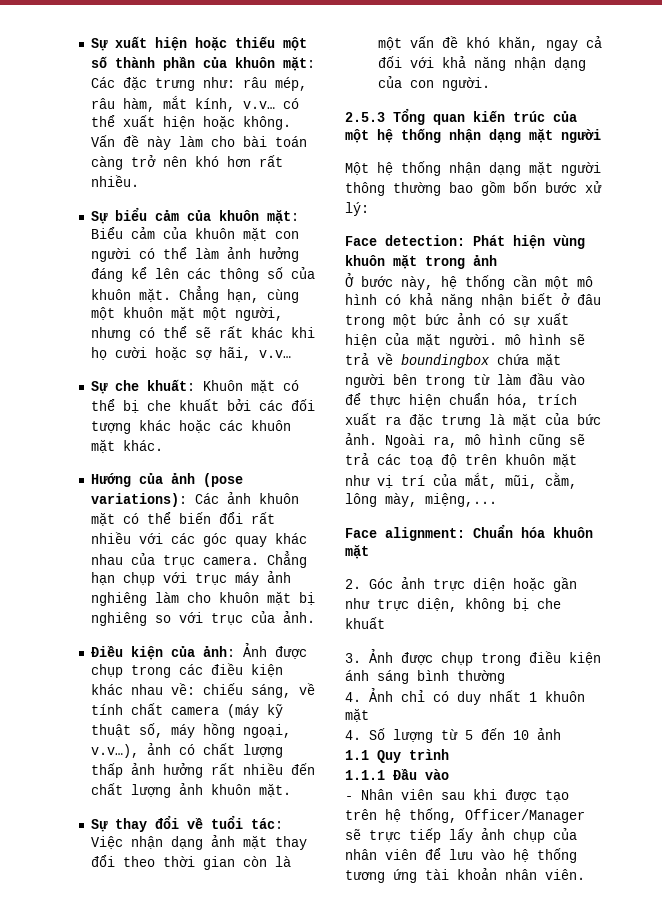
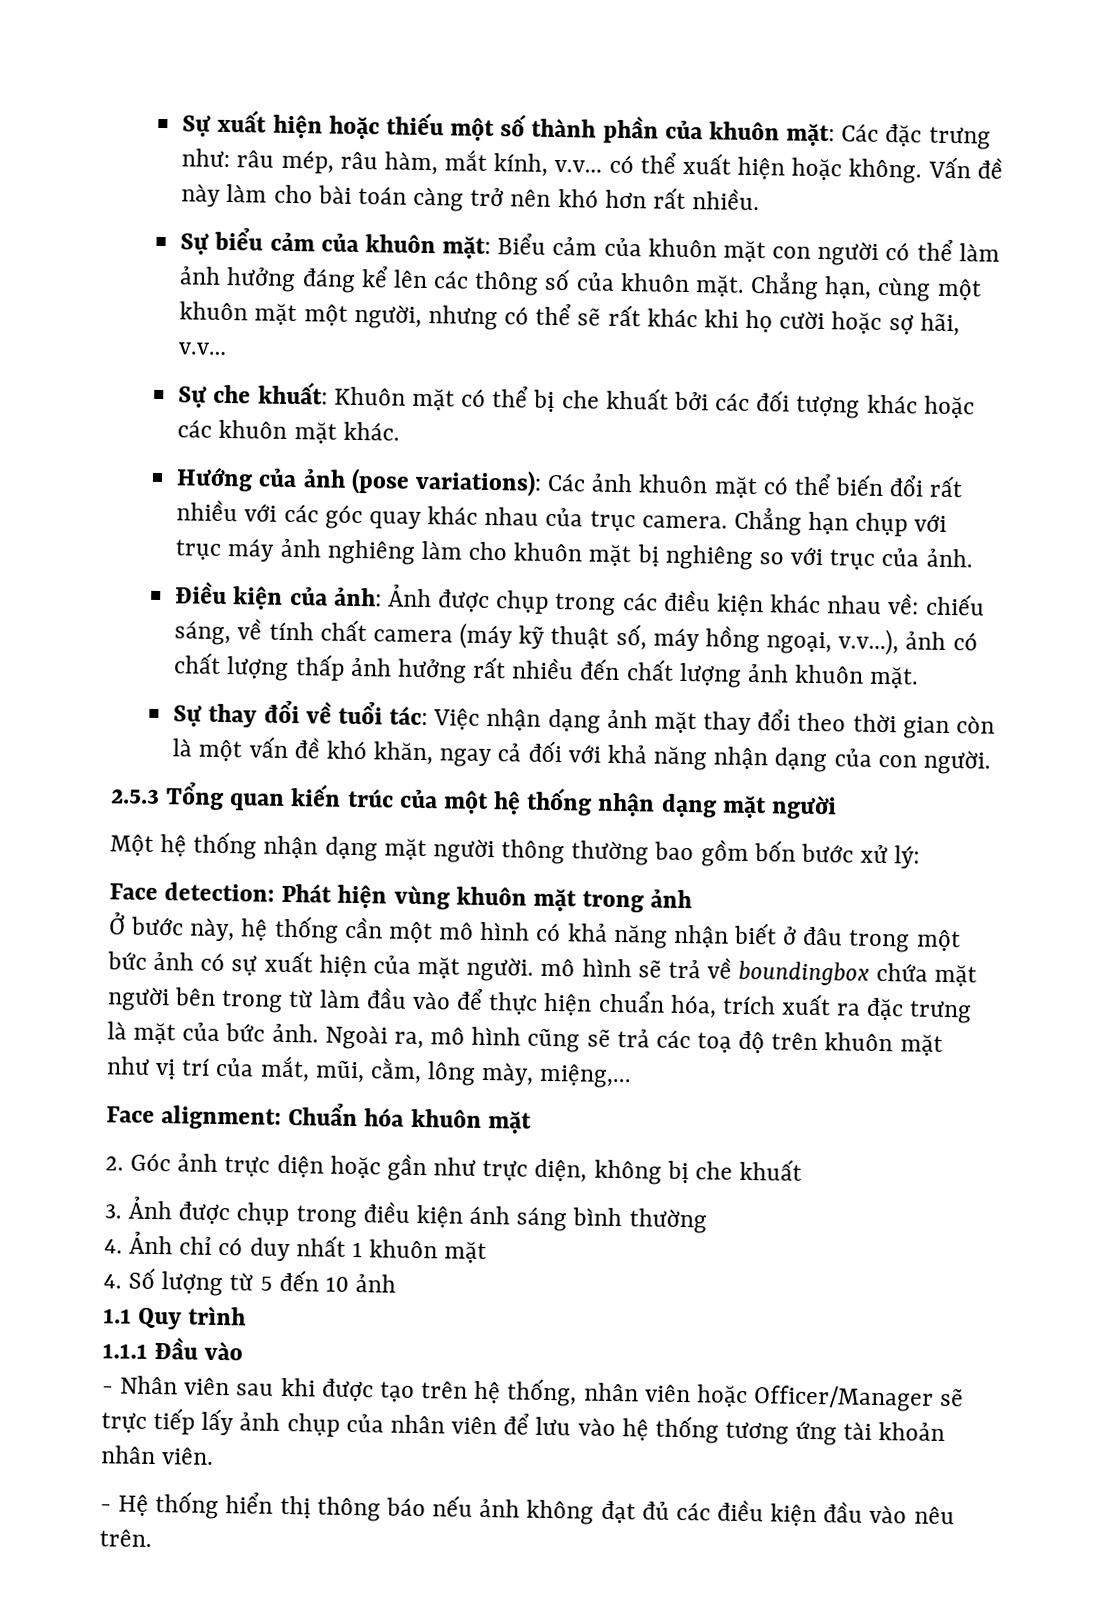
- - Nhân viên sau khi được tạo trên hệ thống, Officer/Manager sẽ trực tiếp lấy ảnh chụp của nhân viên để lưu vào hệ thống tương ứng tài khoản nhân viên.
+ - Nhân viên sau khi được tạo trên hệ thống, nhân viên hoặc Officer/Manager sẽ trực tiếp lấy ảnh chụp của nhân viên để lưu vào hệ thống tương ứng tài khoản nhân viên.
+ - Hệ thống hiển thị thông báo nếu ảnh không đạt đủ các điều kiện đầu vào nêu trên.

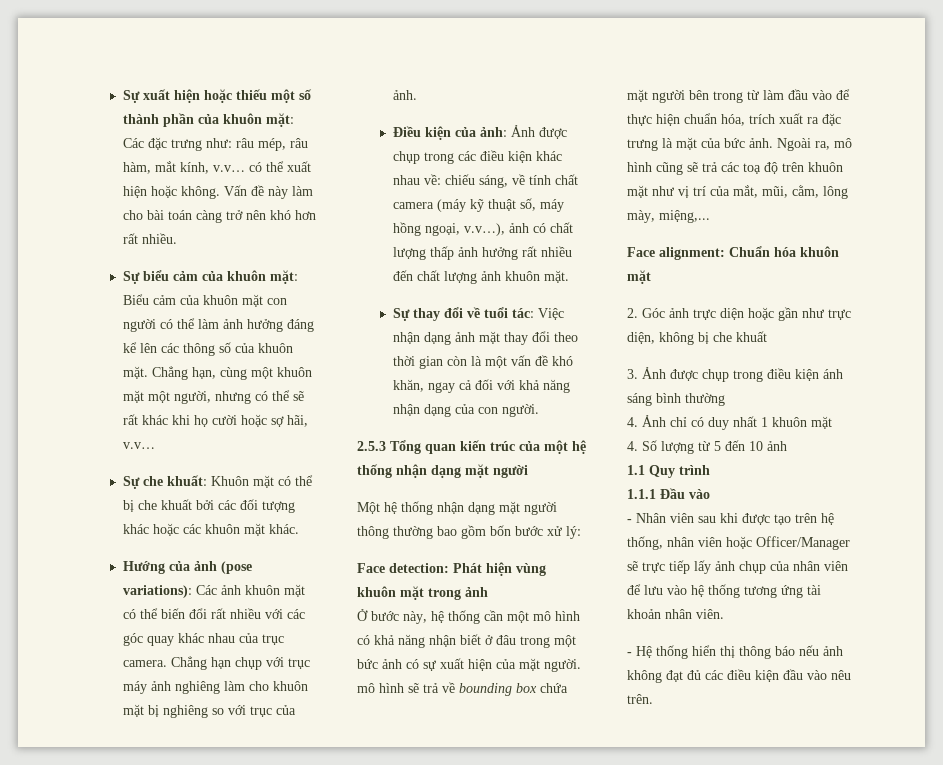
- Ở bước này, hệ thống cần một mô hình có khả năng nhận biết ở đâu trong một bức ảnh có sự xuất hiện của mặt người. mô hình sẽ trả về boundingbox chứa mặt người bên trong từ làm đầu vào để thực hiện chuẩn hóa, trích xuất ra đặc trưng là mặt của bức ảnh.
+ Ở bước này, hệ thống cần một mô hình có khả năng nhận biết ở đâu trong một bức ảnh có sự xuất hiện của mặt người. mô hình sẽ trả về bounding box chứa mặt người bên trong từ làm đầu vào để thực hiện chuẩn hóa, trích xuất ra đặc trưng là mặt của bức ảnh.

